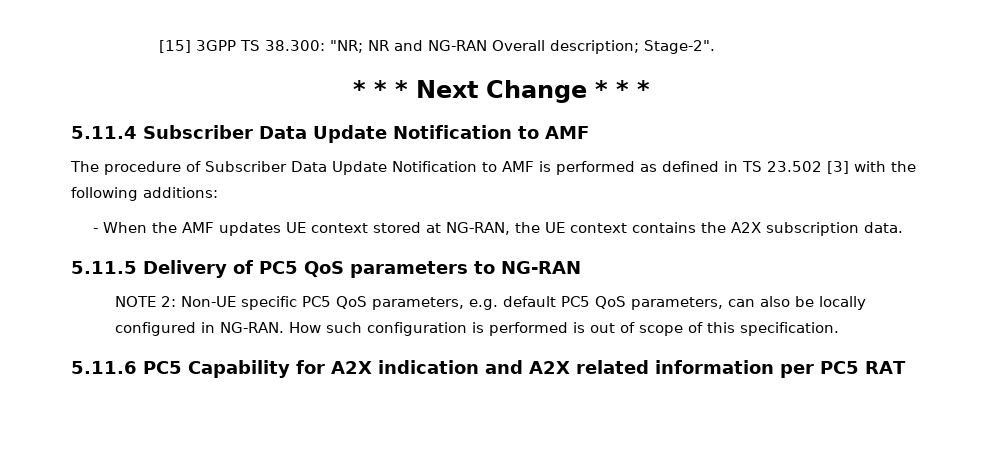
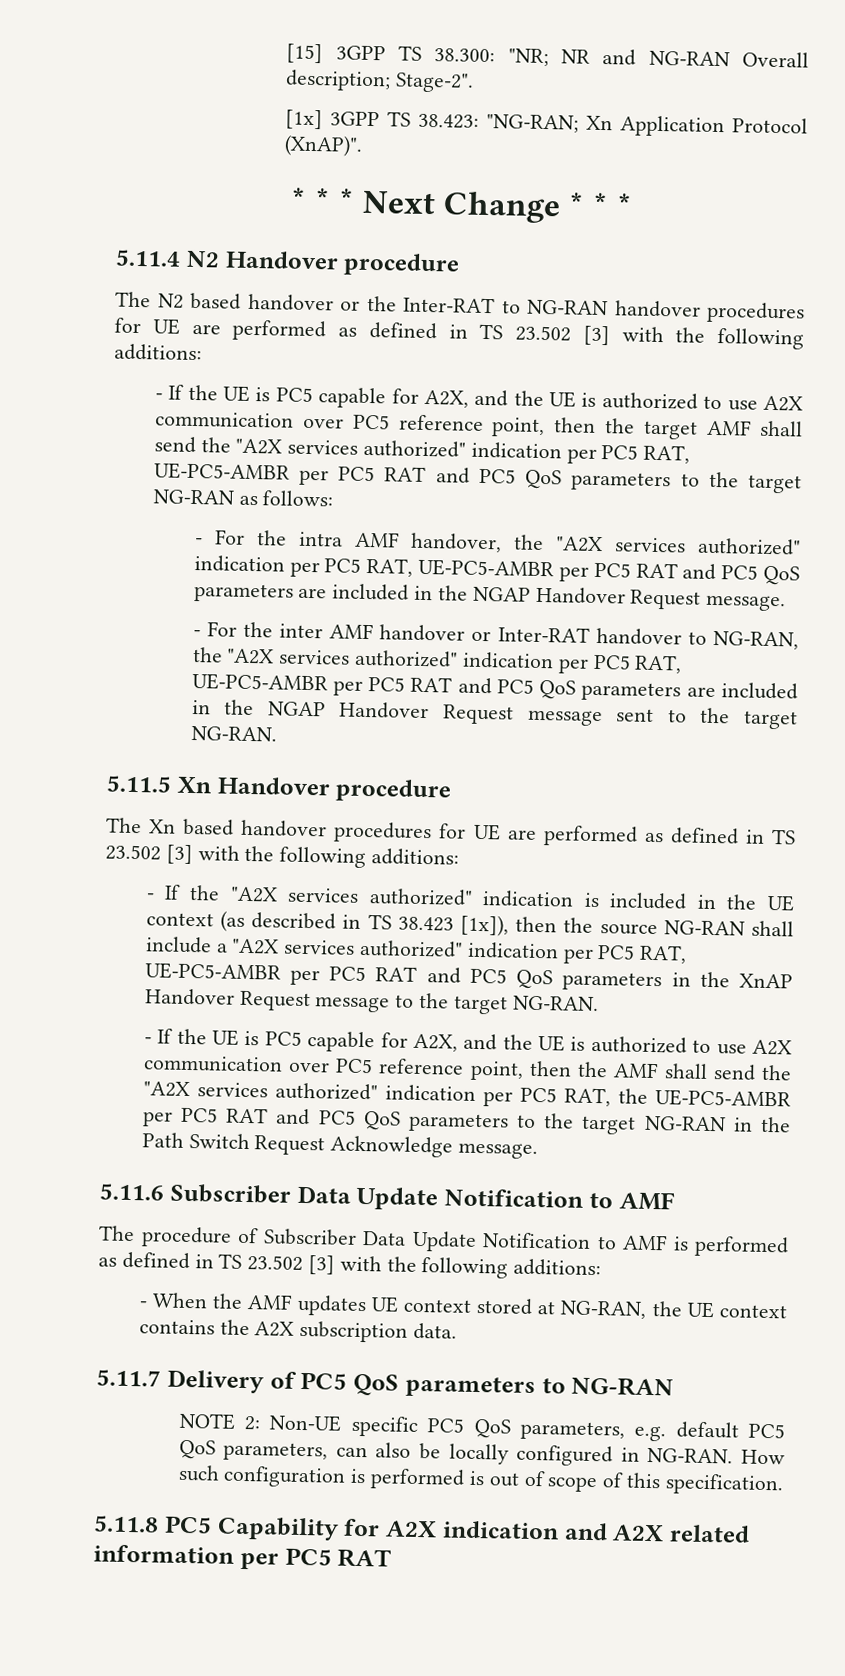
+ [1x] 3GPP TS 38.423: "NG-RAN; Xn Application Protocol (XnAP)".
- 5.11.4 Subscriber Data Update Notification to AMF
+ 5.11.4 N2 Handover procedure
+ The N2 based handover or the Inter-RAT to NG-RAN handover procedures for UE are performed as defined in TS 23.502 [3] with the following additions:
+ - If the UE is PC5 capable for A2X, and the UE is authorized to use A2X communication over PC5 reference point, then the target AMF shall send the "A2X services authorized" indication per PC5 RAT, UE-PC5-AMBR per PC5 RAT and PC5 QoS parameters to the target NG-RAN as follows:
+ - For the intra AMF handover, the "A2X services authorized" indication per PC5 RAT, UE-PC5-AMBR per PC5 RAT and PC5 QoS parameters are included in the NGAP Handover Request message.
+ - For the inter AMF handover or Inter-RAT handover to NG-RAN, the "A2X services authorized" indication per PC5 RAT, UE-PC5-AMBR per PC5 RAT and PC5 QoS parameters are included in the NGAP Handover Request message sent to the target NG-RAN.
+ 5.11.5 Xn Handover procedure
+ The Xn based handover procedures for UE are performed as defined in TS 23.502 [3] with the following additions:
+ - If the "A2X services authorized" indication is included in the UE context (as described in TS 38.423 [1x]), then the source NG-RAN shall include a "A2X services authorized" indication per PC5 RAT, UE-PC5-AMBR per PC5 RAT and PC5 QoS parameters in the XnAP Handover Request message to the target NG-RAN.
+ - If the UE is PC5 capable for A2X, and the UE is authorized to use A2X communication over PC5 reference point, then the AMF shall send the "A2X services authorized" indication per PC5 RAT, the UE-PC5-AMBR per PC5 RAT and PC5 QoS parameters to the target NG-RAN in the Path Switch Request Acknowledge message.
+ 5.11.6 Subscriber Data Update Notification to AMF
- 5.11.5 Delivery of PC5 QoS parameters to NG-RAN
+ 5.11.7 Delivery of PC5 QoS parameters to NG-RAN
- 5.11.6 PC5 Capability for A2X indication and A2X related information per PC5 RAT
+ 5.11.8 PC5 Capability for A2X indication and A2X related information per PC5 RAT

